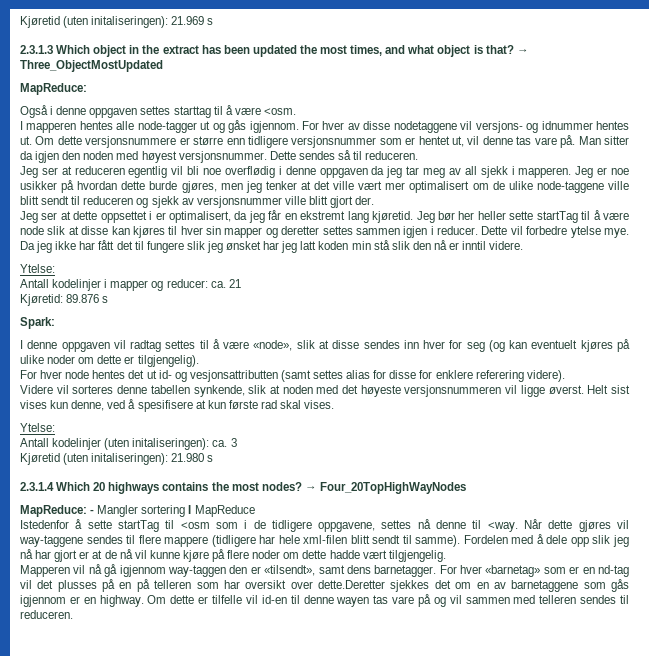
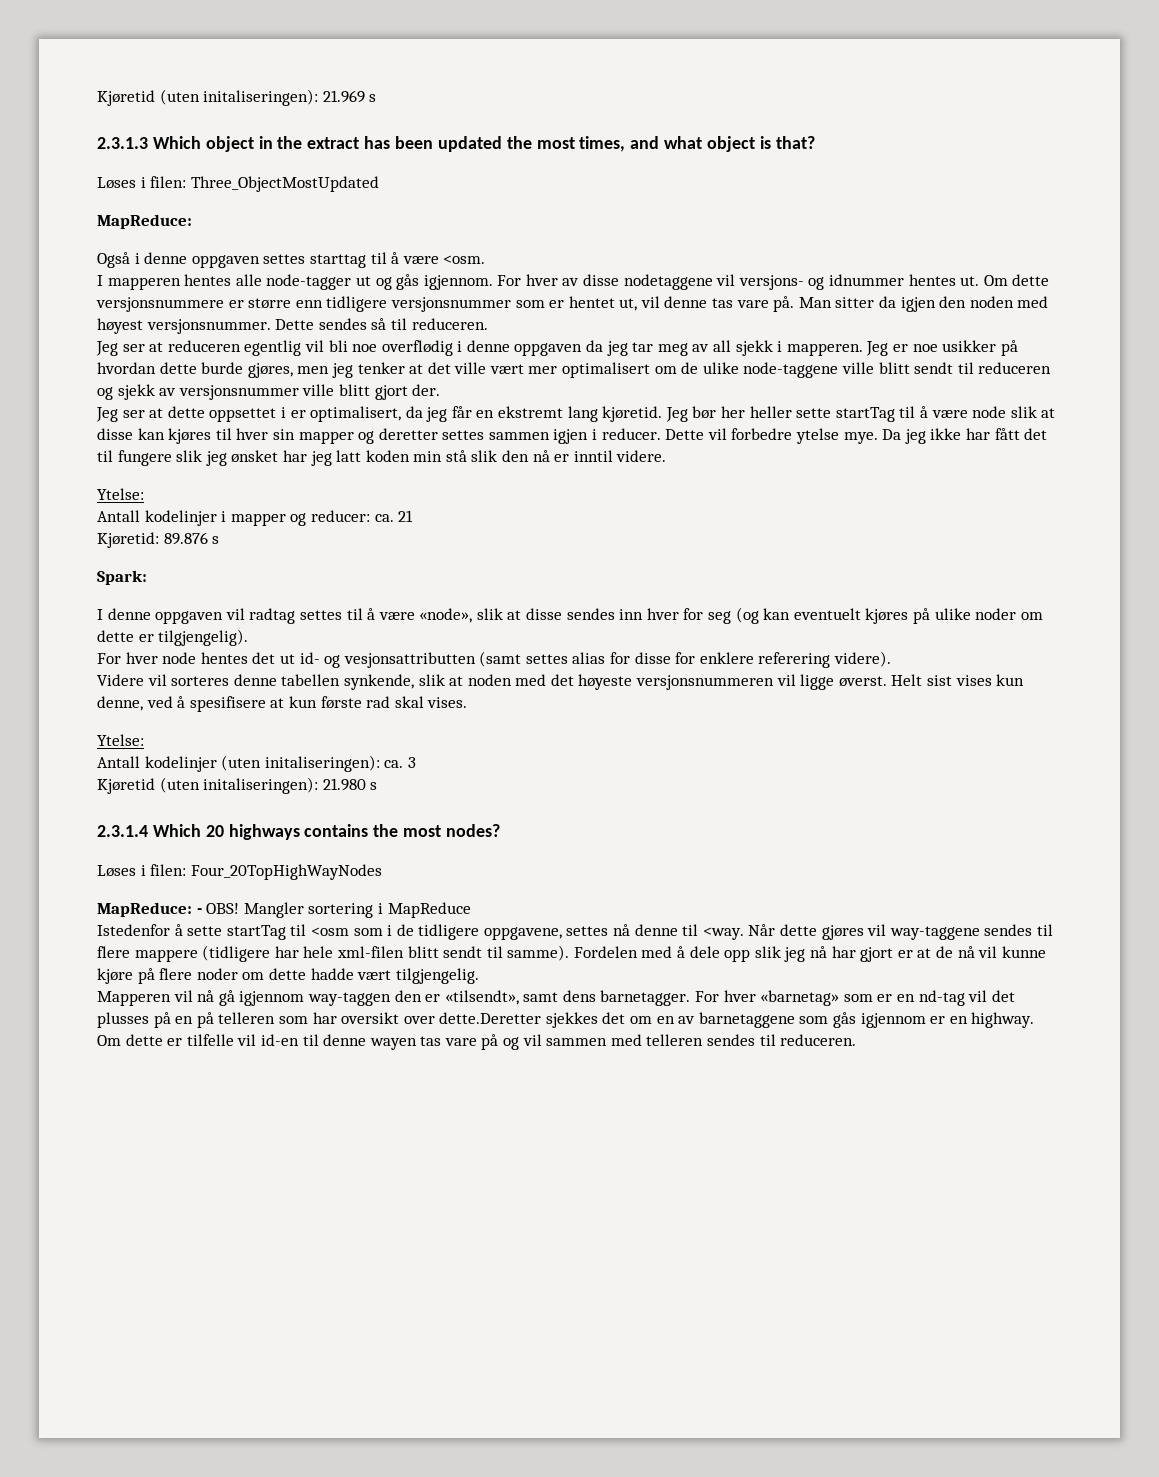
- 2.3.1.3 Which object in the extract has been updated the most times, and what object is that? → Three_ObjectMostUpdated
+ 2.3.1.3 Which object in the extract has been updated the most times, and what object is that?
+ Løses i filen: Three_ObjectMostUpdated
- 2.3.1.4 Which 20 highways contains the most nodes? → Four_20TopHighWayNodes
+ 2.3.1.4 Which 20 highways contains the most nodes?
+ Løses i filen: Four_20TopHighWayNodes
- MapReduce: - Mangler sortering I MapReduce
+ MapReduce: - OBS! Mangler sortering i MapReduce

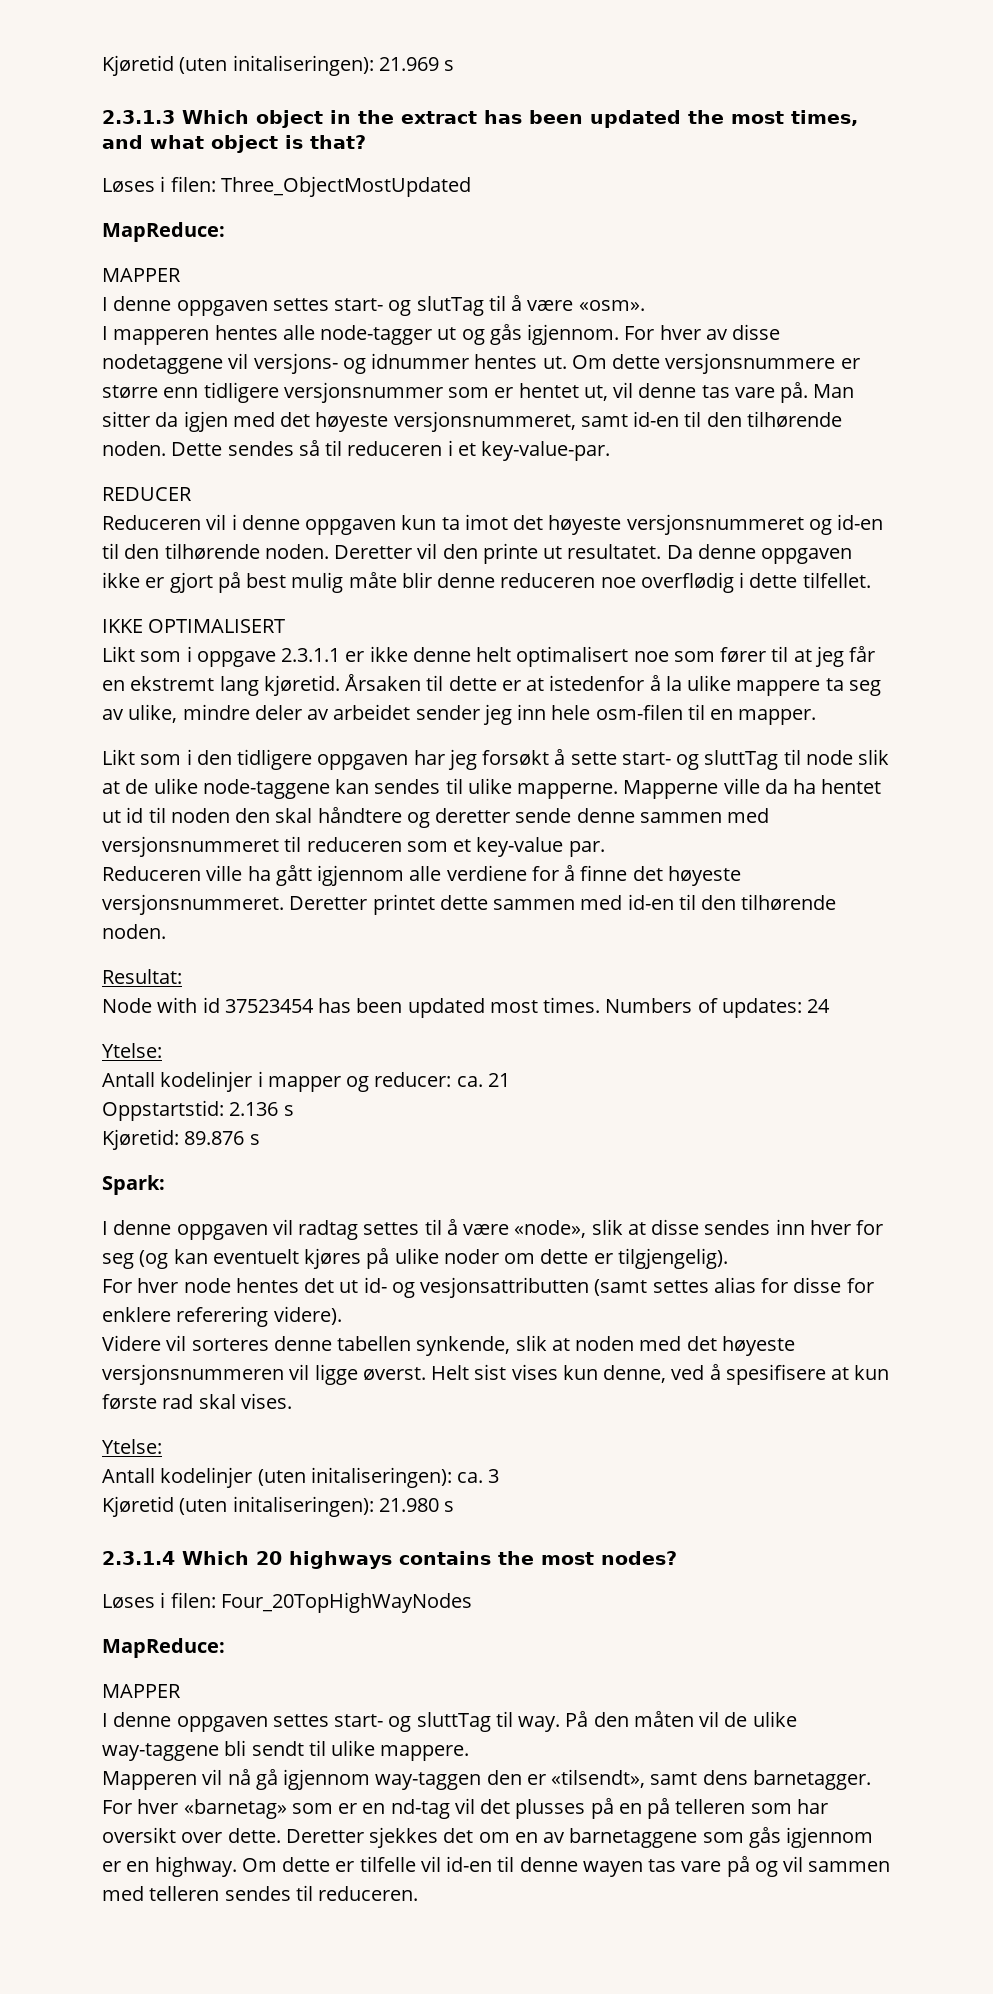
  Løses i filen: Three_ObjectMostUpdated
  MapReduce:
- Også i denne oppgaven settes starttag til å være <osm.
+ MAPPER
+ I denne oppgaven settes start- og slutTag til å være «osm».
- Man sitter da igjen den noden med høyest versjonsnummer. Dette sendes så til reduceren.
- Jeg ser at reduceren egentlig vil bli noe overflødig i denne oppgaven da jeg tar meg av all sjekk i mapperen. Jeg er noe usikker på hvordan dette burde gjøres, men jeg tenker at det ville vært mer optimalisert om de ulike node-taggene ville blitt sendt til reduceren og sjekk av versjonsnummer ville blitt gjort der.
- Jeg ser at dette oppsettet i er optimalisert, da jeg får en ekstremt lang kjøretid.
+ Man sitter da igjen med det høyeste versjonsnummeret, samt id-en til den tilhørende noden. Dette sendes så til reduceren i et key-value-par.
+ REDUCER
+ Reduceren vil i denne oppgaven kun ta imot det høyeste versjonsnummeret og id-en til den tilhørende noden. Deretter vil den printe ut resultatet. Da denne oppgaven ikke er gjort på best mulig måte blir denne reduceren noe overflødig i dette tilfellet.
+ IKKE OPTIMALISERT
+ Likt som i oppgave 2.3.1.1 er ikke denne helt optimalisert noe som fører til at jeg får en ekstremt lang kjøretid.
- Jeg bør her heller sette startTag til å være node slik at disse kan kjøres til hver sin mapper og deretter settes sammen igjen i reducer. Dette vil forbedre ytelse mye. Da jeg ikke har fått det til fungere slik jeg ønsket har jeg latt koden min stå slik den nå er inntil videre.
+ Årsaken til dette er at istedenfor å la ulike mappere ta seg av ulike, mindre deler av arbeidet sender jeg inn hele osm-filen til en mapper.
+ Likt som i den tidligere oppgaven har jeg forsøkt å sette start- og sluttTag til node slik at de ulike node-taggene kan sendes til ulike mapperne. Mapperne ville da ha hentet ut id til noden den skal håndtere og deretter sende denne sammen med versjonsnummeret til reduceren som et key-value par.
+ Reduceren ville ha gått igjennom alle verdiene for å finne det høyeste versjonsnummeret. Deretter printet dette sammen med id-en til den tilhørende noden.
+ Resultat:
+ Node with id 37523454 has been updated most times. Numbers of updates: 24
+ Oppstartstid: 2.136 s
  Løses i filen: Four_20TopHighWayNodes
- MapReduce: - OBS! Mangler sortering i MapReduce
- Istedenfor å sette startTag til <osm som i de tidligere oppgavene, settes nå denne til <way. Når dette gjøres vil way-taggene sendes til flere mappere (tidligere har hele xml-filen blitt sendt til samme). Fordelen med å dele opp slik jeg nå har gjort er at de nå vil kunne kjøre på flere noder om dette hadde vært tilgjengelig.
+ MapReduce:
+ MAPPER
+ I denne oppgaven settes start- og sluttTag til way. På den måten vil de ulike way-taggene bli sendt til ulike mappere.
- For hver «barnetag» som er en nd-tag vil det plusses på en på telleren som har oversikt over dette.Deretter sjekkes det om en av barnetaggene som gås igjennom er en highway.
+ For hver «barnetag» som er en nd-tag vil det plusses på en på telleren som har oversikt over dette. Deretter sjekkes det om en av barnetaggene som gås igjennom er en highway.

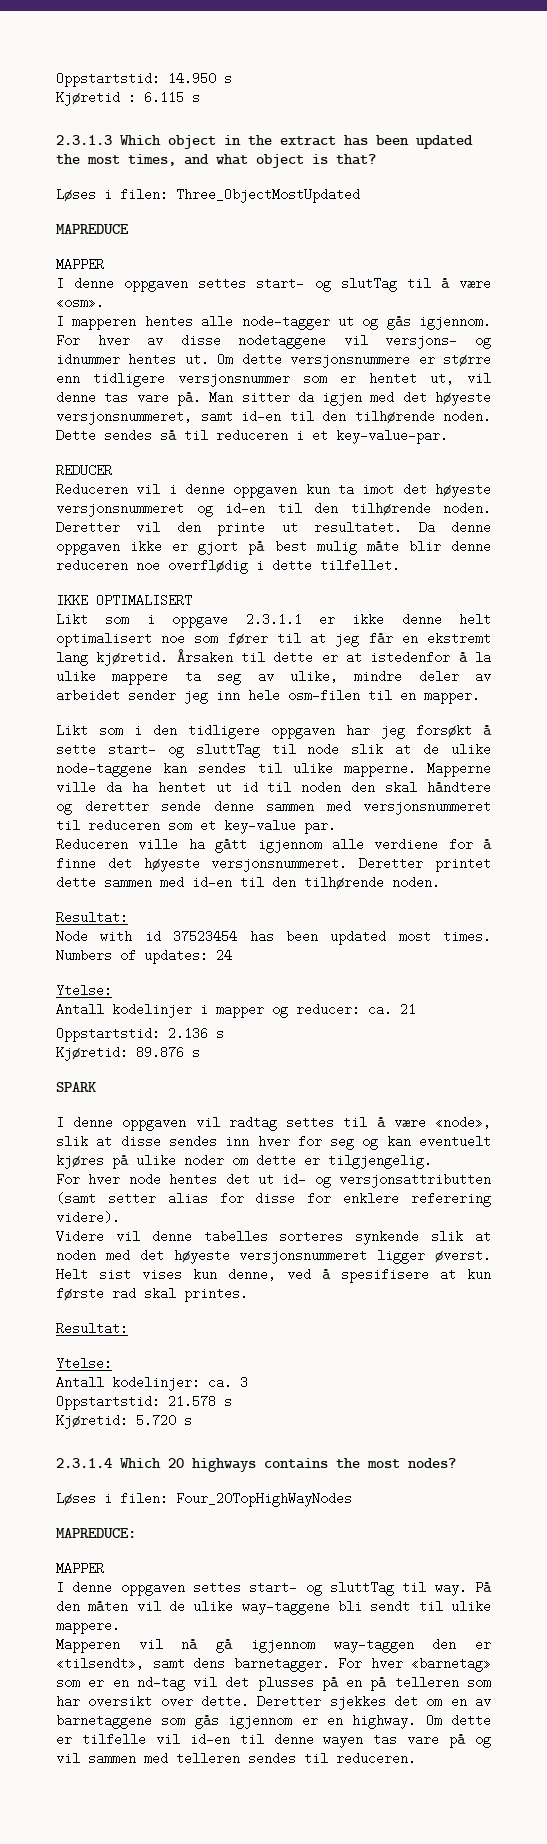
- Kjøretid (uten initaliseringen): 21.969 s
+ Oppstartstid: 14.950 s
+ Kjøretid : 6.115 s
  Løses i filen: Three_ObjectMostUpdated
- MapReduce:
+ MAPREDUCE
- Spark:
+ SPARK
- I denne oppgaven vil radtag settes til å være «node», slik at disse sendes inn hver for seg (og kan eventuelt kjøres på ulike noder om dette er tilgjengelig).
+ I denne oppgaven vil radtag settes til å være «node», slik at disse sendes inn hver for seg og kan eventuelt kjøres på ulike noder om dette er tilgjengelig.
- For hver node hentes det ut id- og vesjonsattributten (samt settes alias for disse for enklere referering videre).
+ For hver node hentes det ut id- og versjonsattributten (samt setter alias for disse for enklere referering videre).
- Videre vil sorteres denne tabellen synkende, slik at noden med det høyeste versjonsnummeren vil ligge øverst.
+ Videre vil denne tabelles sorteres synkende slik at noden med det høyeste versjonsnummeret ligger øverst.
- Helt sist vises kun denne, ved å spesifisere at kun første rad skal vises.
+ Helt sist vises kun denne, ved å spesifisere at kun første rad skal printes.
+ Resultat:
  Ytelse:
- Antall kodelinjer (uten initaliseringen): ca. 3
+ Antall kodelinjer: ca. 3
- Kjøretid (uten initaliseringen): 21.980 s
+ Oppstartstid: 21.578 s
+ Kjøretid: 5.720 s
  Løses i filen: Four_20TopHighWayNodes
- MapReduce:
+ MAPREDUCE:

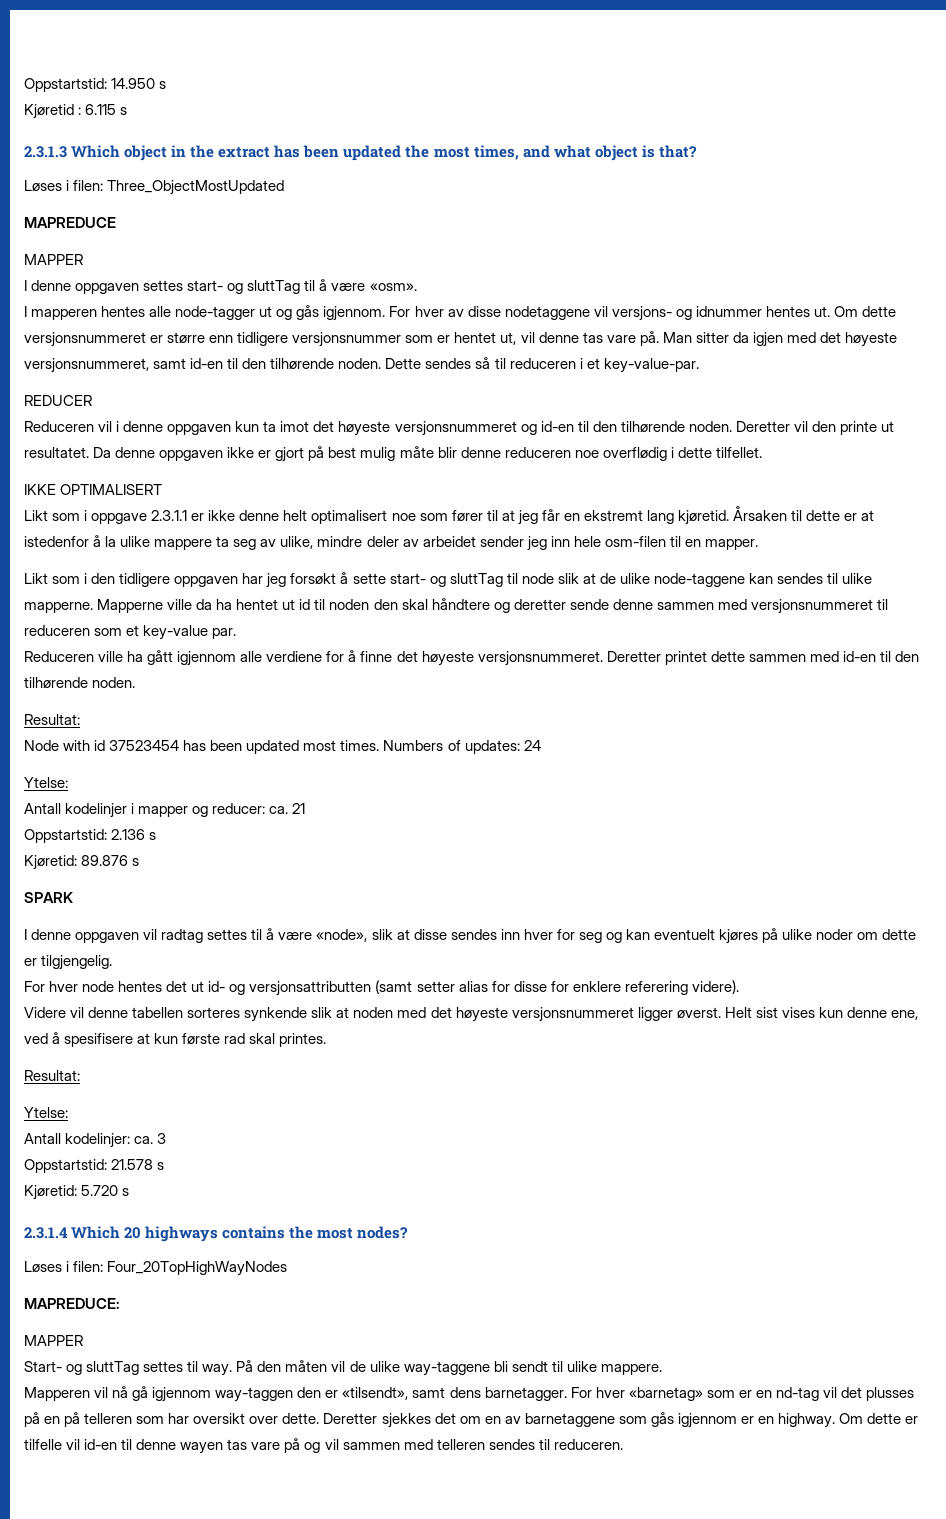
- I denne oppgaven settes start- og slutTag til å være «osm».
+ I denne oppgaven settes start- og sluttTag til å være «osm».
- Om dette versjonsnummere er større enn tidligere versjonsnummer som er hentet ut, vil denne tas vare på.
+ Om dette versjonsnummeret er større enn tidligere versjonsnummer som er hentet ut, vil denne tas vare på.
- Videre vil denne tabelles sorteres synkende slik at noden med det høyeste versjonsnummeret ligger øverst.
+ Videre vil denne tabellen sorteres synkende slik at noden med det høyeste versjonsnummeret ligger øverst.
- Helt sist vises kun denne, ved å spesifisere at kun første rad skal printes.
+ Helt sist vises kun denne ene, ved å spesifisere at kun første rad skal printes.
- I denne oppgaven settes start- og sluttTag til way.
+ Start- og sluttTag settes til way.

